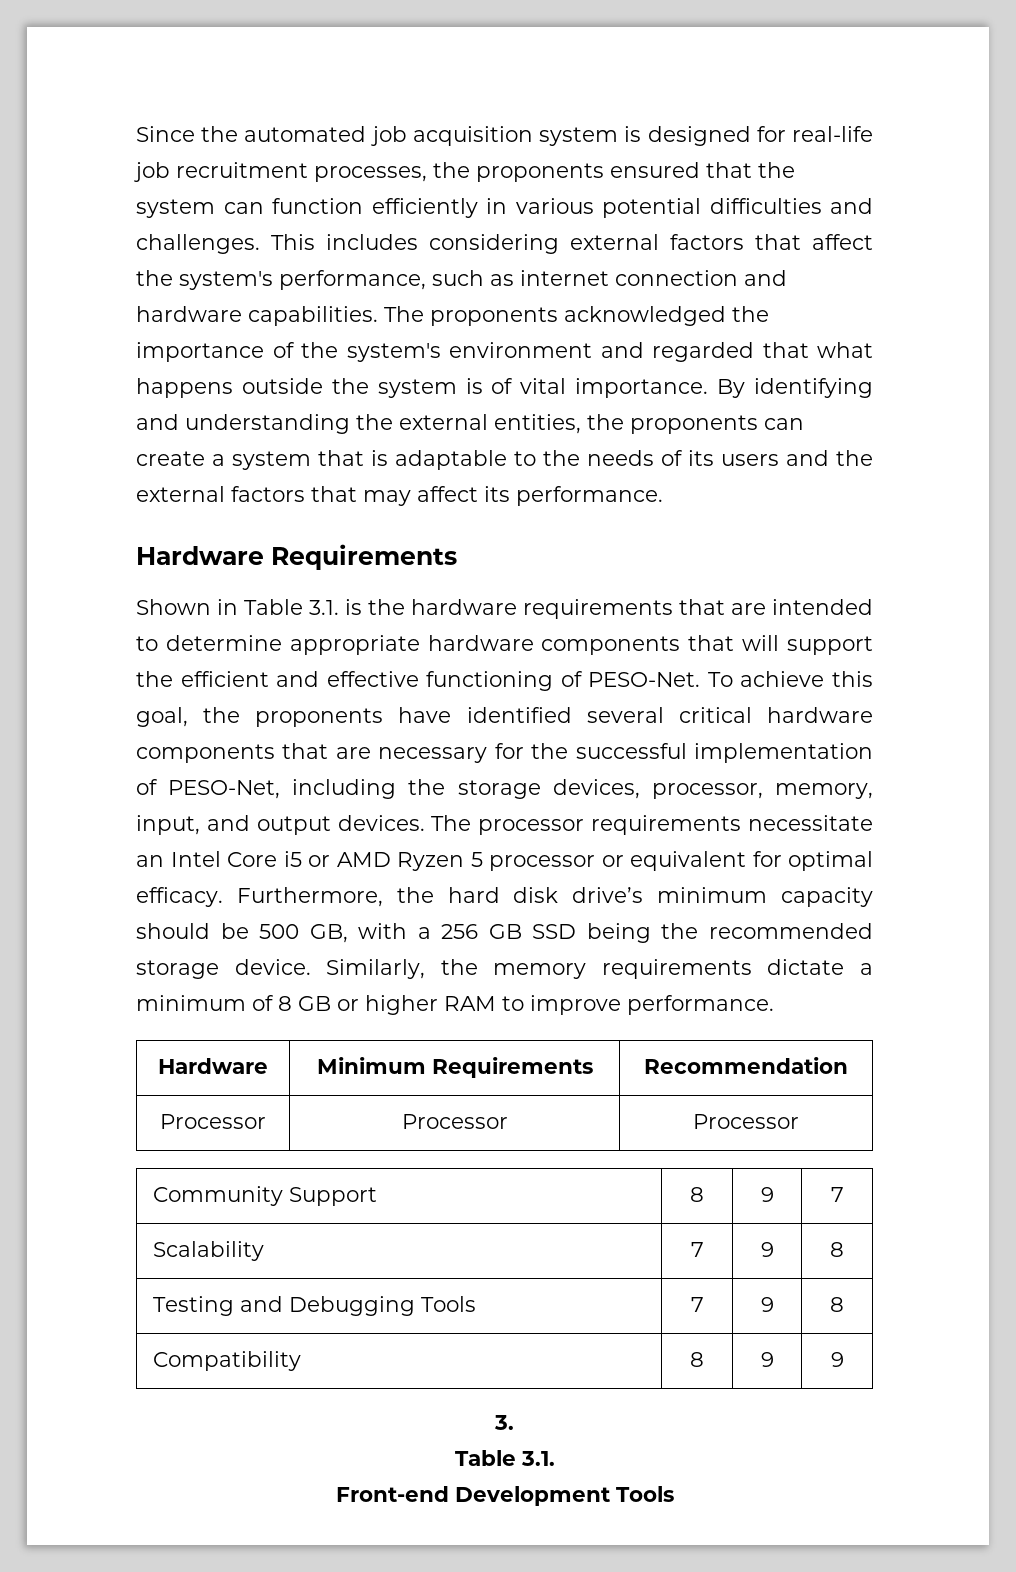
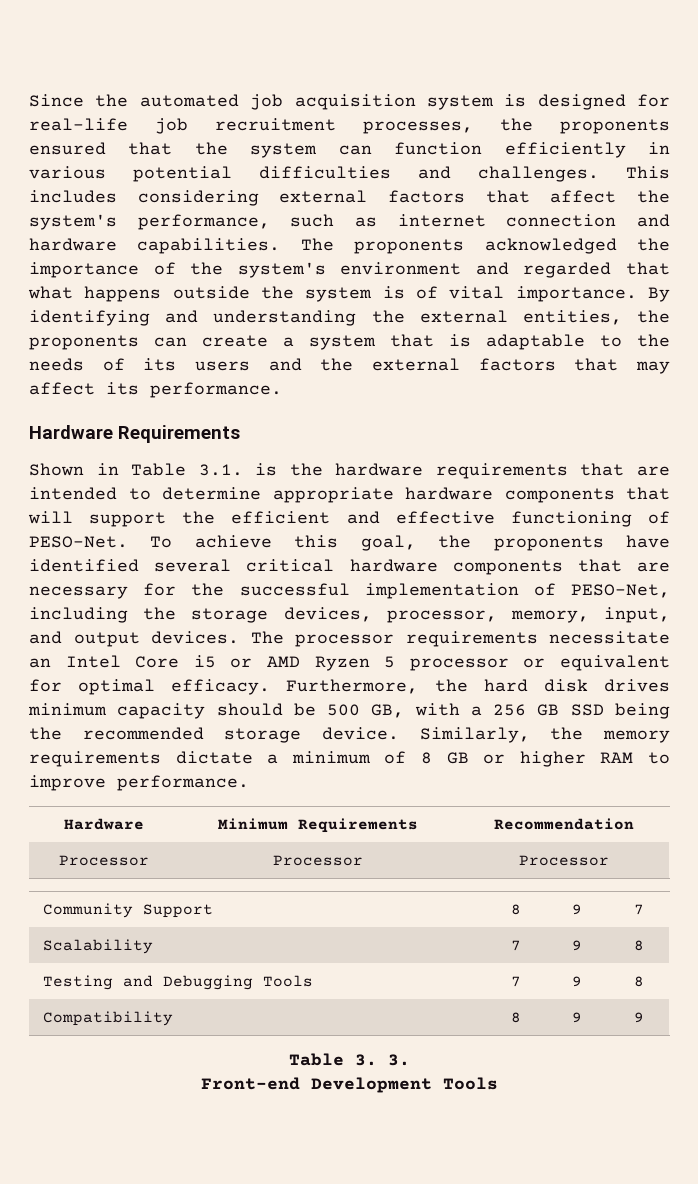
- Furthermore, the hard disk drive’s minimum capacity should be 500 GB, with a 256 GB SSD being the recommended storage device.
+ Furthermore, the hard disk drives minimum capacity should be 500 GB, with a 256 GB SSD being the recommended storage device.
- 3.
- Table 3.1.
+ Table 3. 3.

